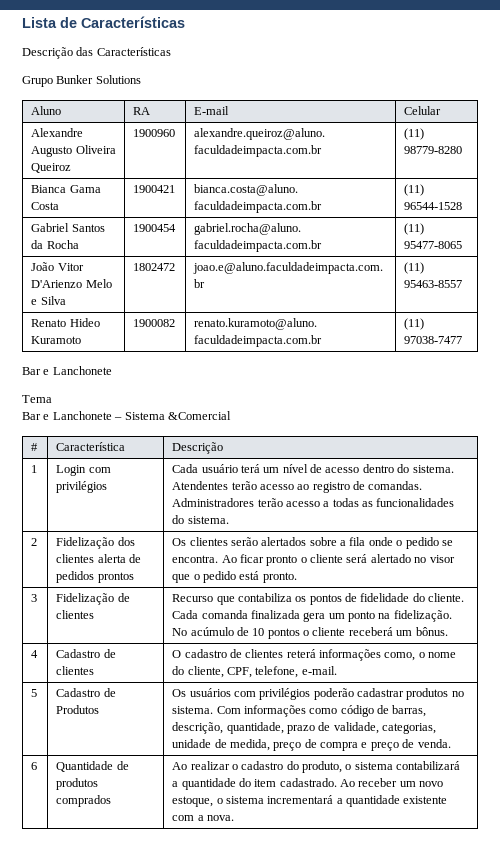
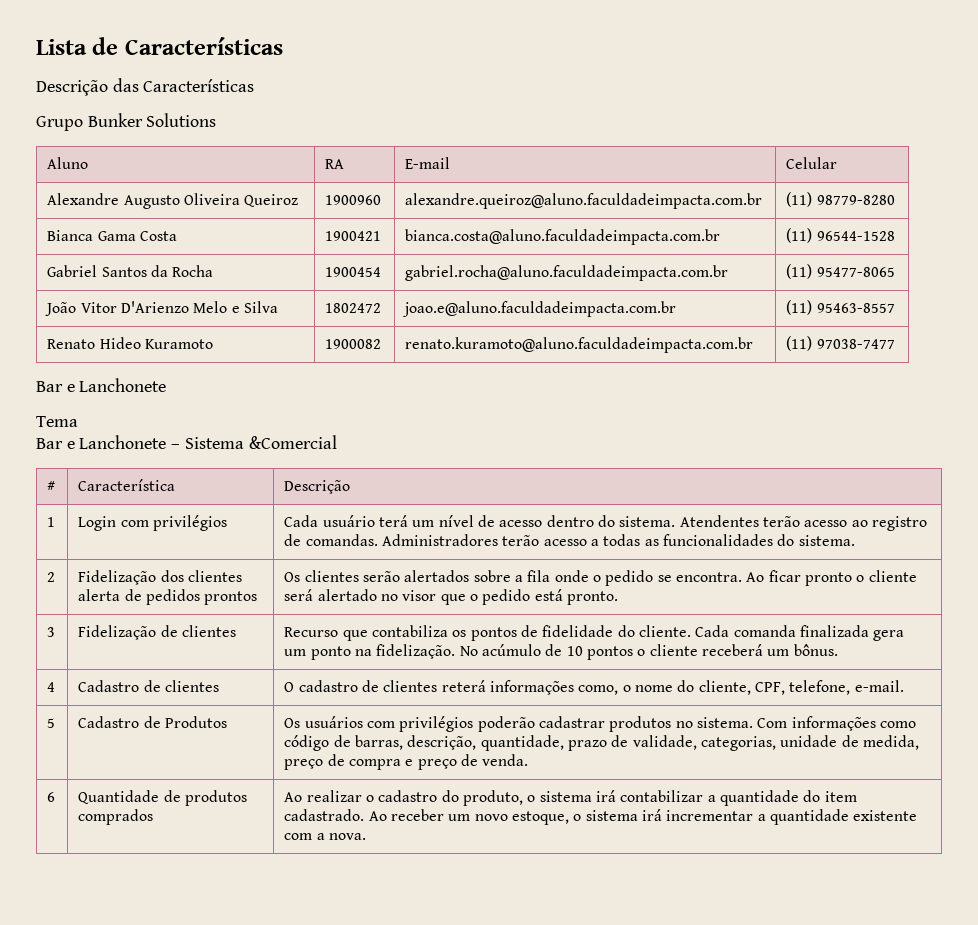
- 6 | Quantidade de produtos comprados | Ao realizar o cadastro do produto, o sistema contabilizará a quantidade do item cadastrado. Ao receber um novo estoque, o sistema incrementará a quantidade existente com a nova.
+ 6 | Quantidade de produtos comprados | Ao realizar o cadastro do produto, o sistema irá contabilizar a quantidade do item cadastrado. Ao receber um novo estoque, o sistema irá incrementar a quantidade existente com a nova.

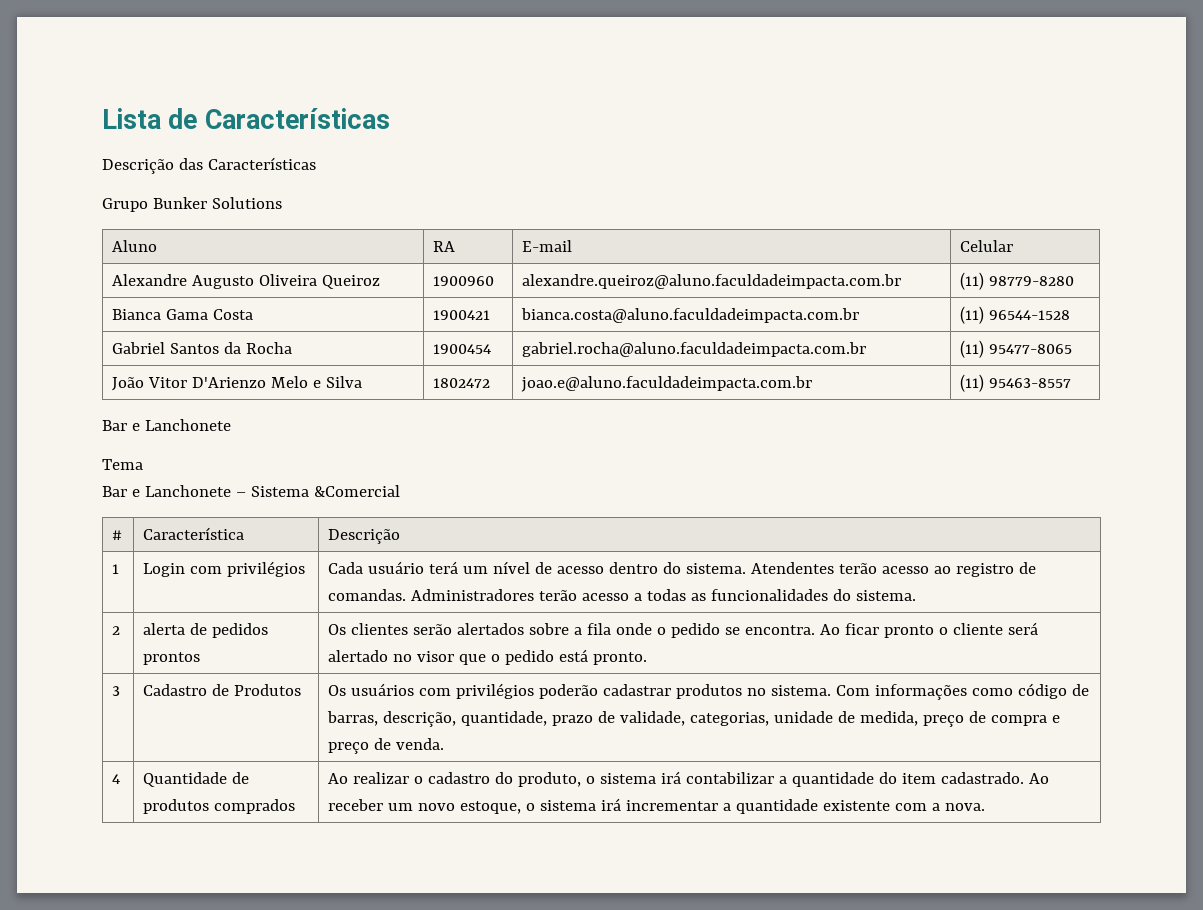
- Renato Hideo Kuramoto | 1900082 | renato.kuramoto@aluno.faculdadeimpacta.com.br | (11) 97038-7477
- 2 | Fidelização dos clientes alerta de pedidos prontos | Os clientes serão alertados sobre a fila onde o pedido se encontra. Ao ficar pronto o cliente será alertado no visor que o pedido está pronto.
+ 2 | alerta de pedidos prontos | Os clientes serão alertados sobre a fila onde o pedido se encontra. Ao ficar pronto o cliente será alertado no visor que o pedido está pronto.
- 3 | Fidelização de clientes | Recurso que contabiliza os pontos de fidelidade do cliente. Cada comanda finalizada gera um ponto na fidelização. No acúmulo de 10 pontos o cliente receberá um bônus.
- 4 | Cadastro de clientes | O cadastro de clientes reterá informações como, o nome do cliente, CPF, telefone, e-mail.
- 5 | Cadastro de Produtos | Os usuários com privilégios poderão cadastrar produtos no sistema. Com informações como código de barras, descrição, quantidade, prazo de validade, categorias, unidade de medida, preço de compra e preço de venda.
+ 3 | Cadastro de Produtos | Os usuários com privilégios poderão cadastrar produtos no sistema. Com informações como código de barras, descrição, quantidade, prazo de validade, categorias, unidade de medida, preço de compra e preço de venda.
- 6 | Quantidade de produtos comprados | Ao realizar o cadastro do produto, o sistema irá contabilizar a quantidade do item cadastrado. Ao receber um novo estoque, o sistema irá incrementar a quantidade existente com a nova.
+ 4 | Quantidade de produtos comprados | Ao realizar o cadastro do produto, o sistema irá contabilizar a quantidade do item cadastrado. Ao receber um novo estoque, o sistema irá incrementar a quantidade existente com a nova.

